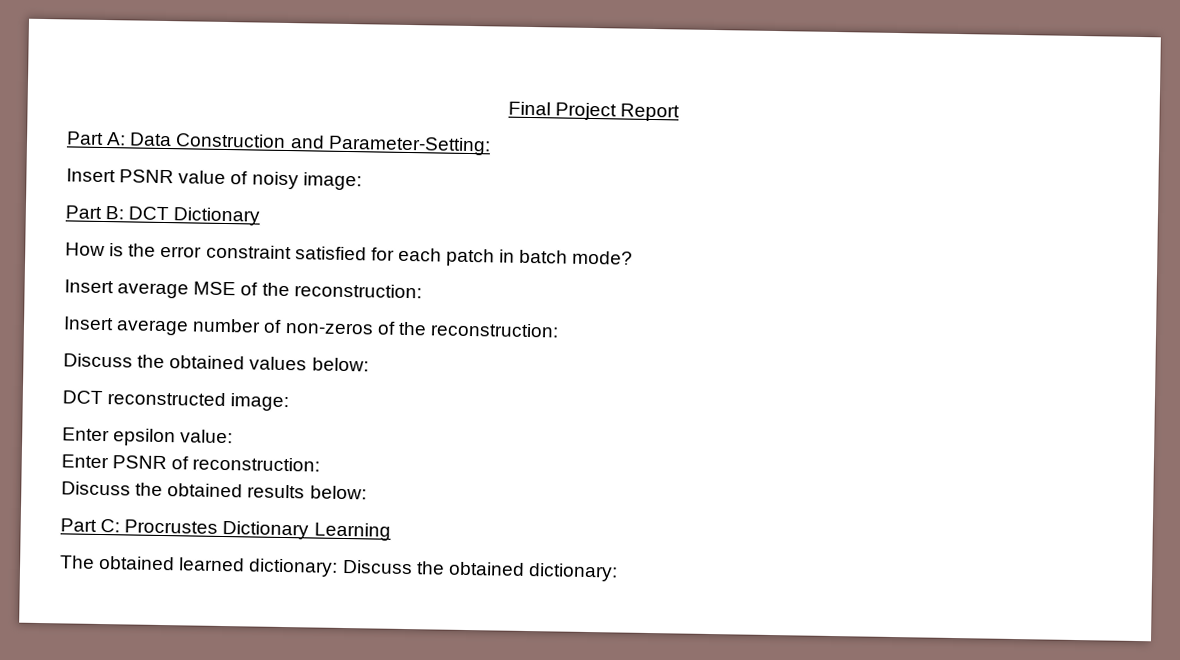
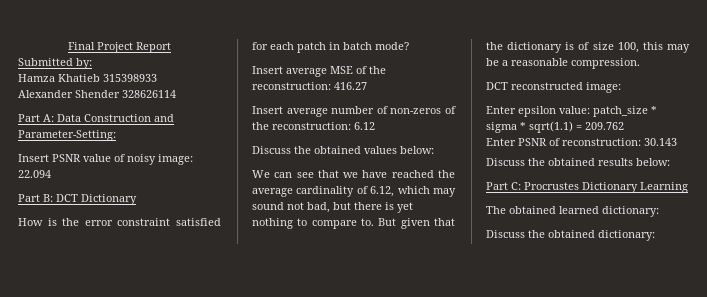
+ Submitted by:
+ Hamza Khatieb 315398933
+ Alexander Shender 328626114
- Insert PSNR value of noisy image:
+ Insert PSNR value of noisy image: 22.094
- Insert average MSE of the reconstruction:
+ Insert average MSE of the reconstruction: 416.27
- Insert average number of non-zeros of the reconstruction:
+ Insert average number of non-zeros of the reconstruction: 6.12
+ We can see that we have reached the average cardinality of 6.12, which may sound not bad, but there is yet nothing to compare to. But given that the dictionary is of size 100, this may be a reasonable compression.
- Enter epsilon value:
+ Enter epsilon value: patch_size * sigma * sqrt(1.1) = 209.762
- Enter PSNR of reconstruction:
+ Enter PSNR of reconstruction: 30.143
- The obtained learned dictionary: Discuss the obtained dictionary:
+ The obtained learned dictionary:
+ Discuss the obtained dictionary:

